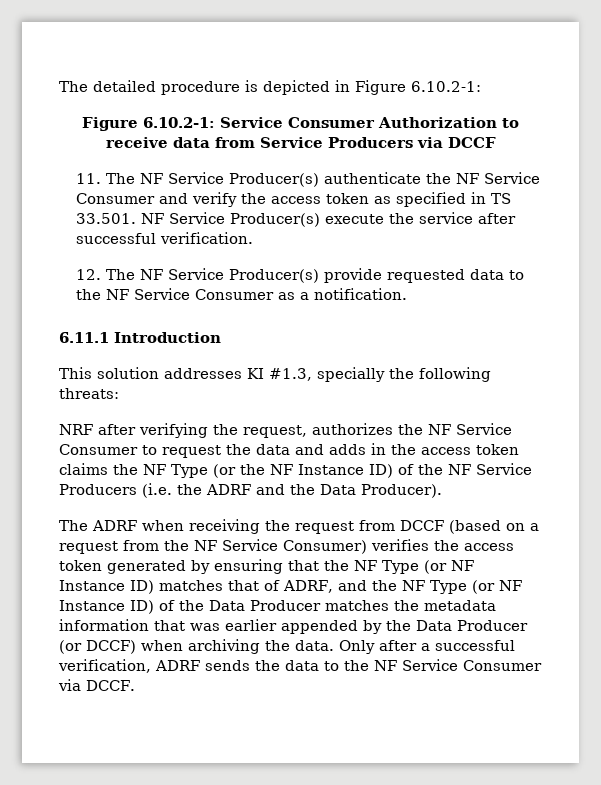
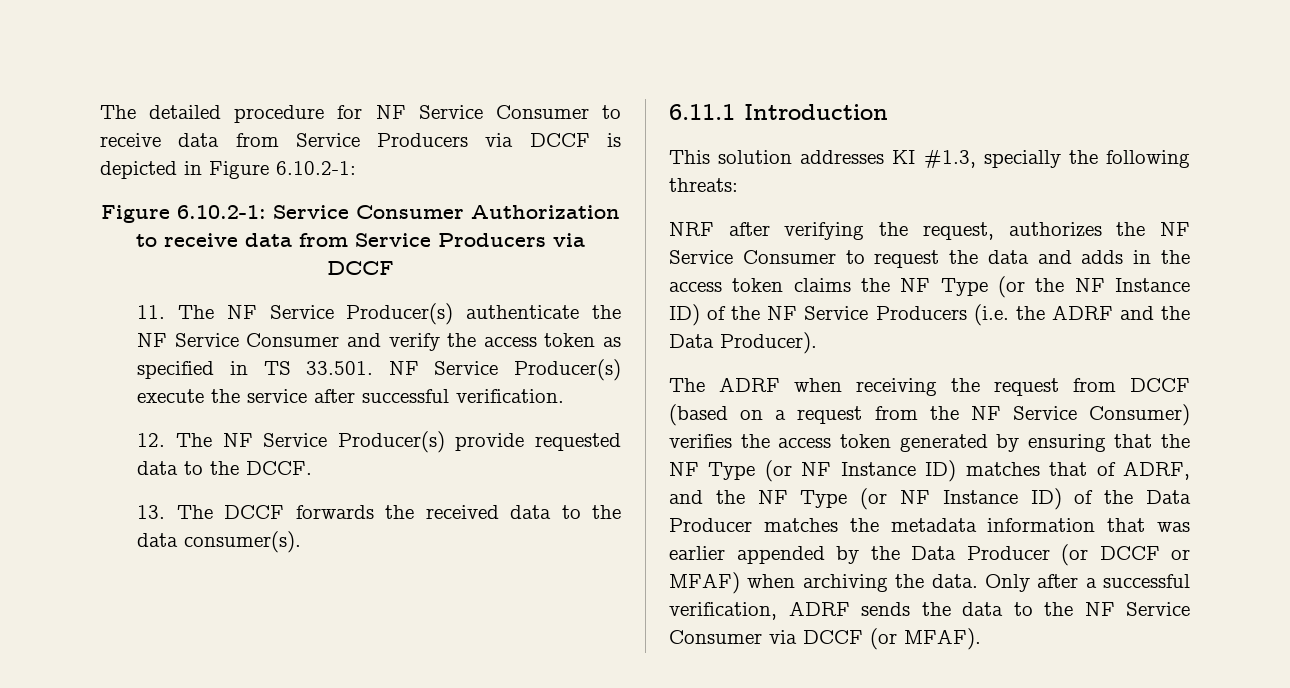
- The detailed procedure is depicted in Figure 6.10.2-1:
+ The detailed procedure for NF Service Consumer to receive data from Service Producers via DCCF is depicted in Figure 6.10.2-1:
- 12. The NF Service Producer(s) provide requested data to the NF Service Consumer as a notification.
+ 12. The NF Service Producer(s) provide requested data to the DCCF.
+ 13. The DCCF forwards the received data to the data consumer(s).
- The ADRF when receiving the request from DCCF (based on a request from the NF Service Consumer) verifies the access token generated by ensuring that the NF Type (or NF Instance ID) matches that of ADRF, and the NF Type (or NF Instance ID) of the Data Producer matches the metadata information that was earlier appended by the Data Producer (or DCCF) when archiving the data.
+ The ADRF when receiving the request from DCCF (based on a request from the NF Service Consumer) verifies the access token generated by ensuring that the NF Type (or NF Instance ID) matches that of ADRF, and the NF Type (or NF Instance ID) of the Data Producer matches the metadata information that was earlier appended by the Data Producer (or DCCF or MFAF) when archiving the data.
- Only after a successful verification, ADRF sends the data to the NF Service Consumer via DCCF.
+ Only after a successful verification, ADRF sends the data to the NF Service Consumer via DCCF (or MFAF).

